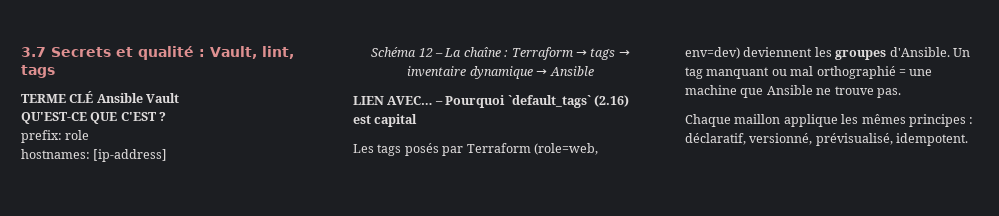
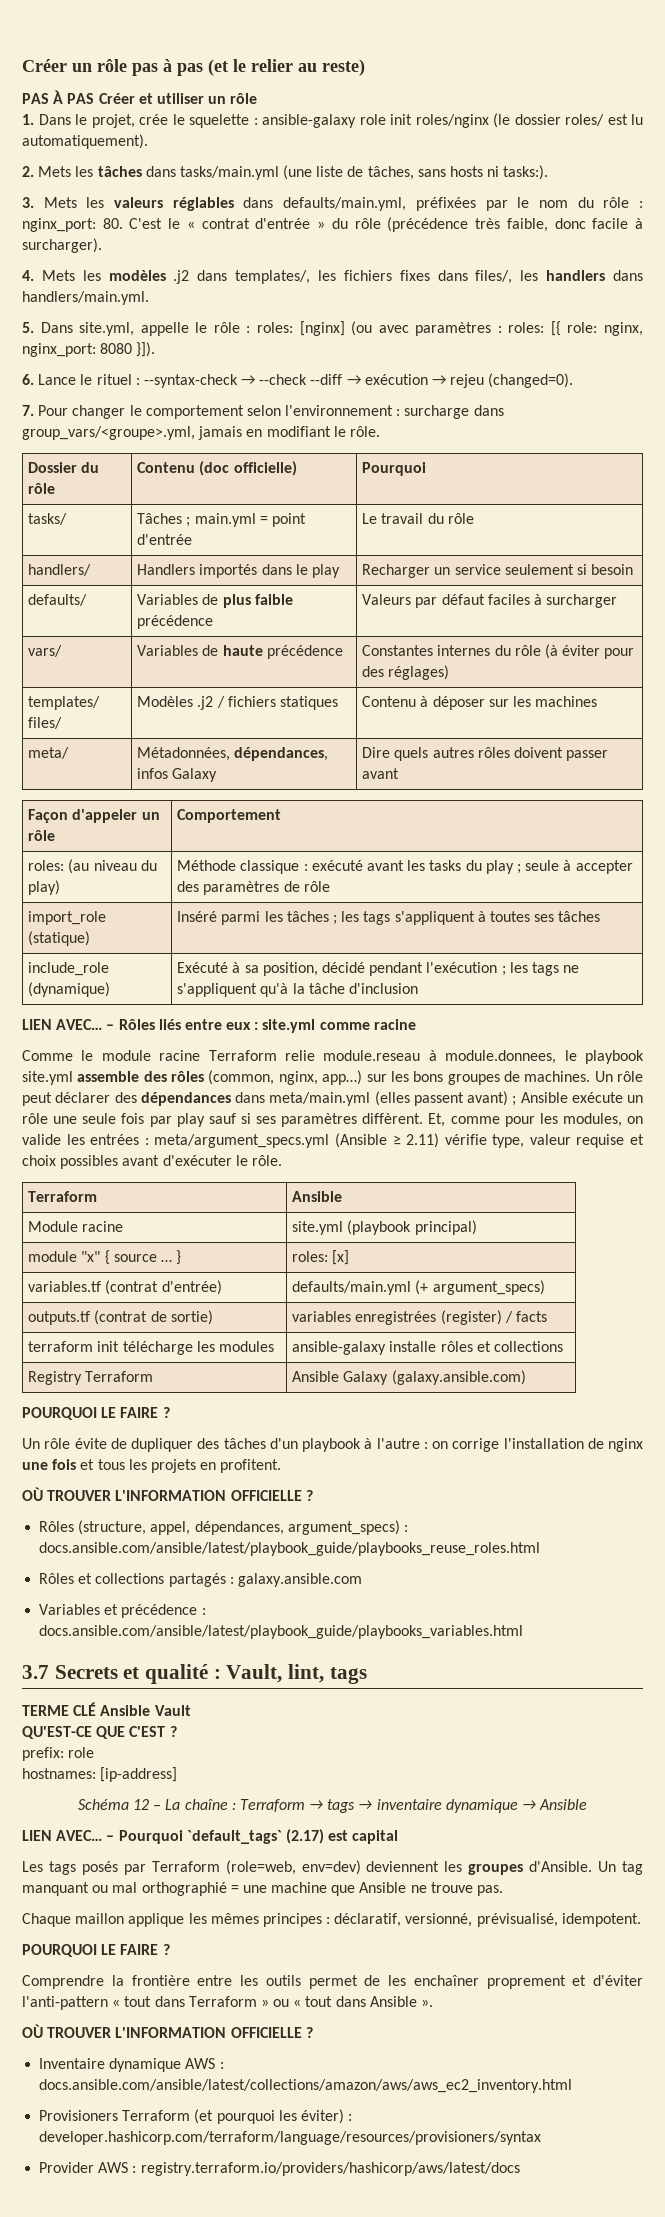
+ Créer un rôle pas à pas (et le relier au reste)
+ PAS À PAS Créer et utiliser un rôle
+ 1. Dans le projet, crée le squelette : ansible-galaxy role init roles/nginx (le dossier roles/ est lu automatiquement).
+ 2. Mets les tâches dans tasks/main.yml (une liste de tâches, sans hosts ni tasks:).
+ 3. Mets les valeurs réglables dans defaults/main.yml, préfixées par le nom du rôle : nginx_port: 80. C'est le « contrat d'entrée » du rôle (précédence très faible, donc facile à surcharger).
+ 4. Mets les modèles .j2 dans templates/, les fichiers fixes dans files/, les handlers dans handlers/main.yml.
+ 5. Dans site.yml, appelle le rôle : roles: [nginx] (ou avec paramètres : roles: [{ role: nginx, nginx_port: 8080 }]).
+ 6. Lance le rituel : --syntax-check → --check --diff → exécution → rejeu (changed=0).
+ 7. Pour changer le comportement selon l'environnement : surcharge dans group_vars/<groupe>.yml, jamais en modifiant le rôle.
+ Dossier du rôle | Contenu (doc officielle) | Pourquoi
+ tasks/ | Tâches ; main.yml = point d'entrée | Le travail du rôle
+ handlers/ | Handlers importés dans le play | Recharger un service seulement si besoin
+ defaults/ | Variables de plus faible précédence | Valeurs par défaut faciles à surcharger
+ vars/ | Variables de haute précédence | Constantes internes du rôle (à éviter pour des réglages)
+ templates/ files/ | Modèles .j2 / fichiers statiques | Contenu à déposer sur les machines
+ meta/ | Métadonnées, dépendances, infos Galaxy | Dire quels autres rôles doivent passer avant
+ Façon d'appeler un rôle | Comportement
+ roles: (au niveau du play) | Méthode classique : exécuté avant les tasks du play ; seule à accepter des paramètres de rôle
+ import_role (statique) | Inséré parmi les tâches ; les tags s'appliquent à toutes ses tâches
+ include_role (dynamique) | Exécuté à sa position, décidé pendant l'exécution ; les tags ne s'appliquent qu'à la tâche d'inclusion
+ LIEN AVEC… – Rôles liés entre eux : site.yml comme racine
+ Comme le module racine Terraform relie module.reseau à module.donnees, le playbook site.yml assemble des rôles (common, nginx, app…) sur les bons groupes de machines. Un rôle peut déclarer des dépendances dans meta/main.yml (elles passent avant) ; Ansible exécute un rôle une seule fois par play sauf si ses paramètres diffèrent. Et, comme pour les modules, on valide les entrées : meta/argument_specs.yml (Ansible ≥ 2.11) vérifie type, valeur requise et choix possibles avant d'exécuter le rôle.
+ Terraform | Ansible
+ Module racine | site.yml (playbook principal)
+ module "x" { source … } | roles: [x]
+ variables.tf (contrat d'entrée) | defaults/main.yml (+ argument_specs)
+ outputs.tf (contrat de sortie) | variables enregistrées (register) / facts
+ terraform init télécharge les modules | ansible-galaxy installe rôles et collections
+ Registry Terraform | Ansible Galaxy (galaxy.ansible.com)
+ POURQUOI LE FAIRE ?
+ Un rôle évite de dupliquer des tâches d'un playbook à l'autre : on corrige l'installation de nginx une fois et tous les projets en profitent.
+ OÙ TROUVER L'INFORMATION OFFICIELLE ?
+ Rôles (structure, appel, dépendances, argument_specs) : docs.ansible.com/ansible/latest/playbook_guide/playbooks_reuse_roles.html
+ Rôles et collections partagés : galaxy.ansible.com
+ Variables et précédence : docs.ansible.com/ansible/latest/playbook_guide/playbooks_variables.html
- – Pourquoi `default_tags` (2.16) est capital
+ – Pourquoi `default_tags` (2.17) est capital
  Chaque maillon applique les mêmes principes : déclaratif, versionné, prévisualisé, idempotent.
+ POURQUOI LE FAIRE ?
+ Comprendre la frontière entre les outils permet de les enchaîner proprement et d'éviter l'anti-pattern « tout dans Terraform » ou « tout dans Ansible ».
+ OÙ TROUVER L'INFORMATION OFFICIELLE ?
+ Inventaire dynamique AWS : docs.ansible.com/ansible/latest/collections/amazon/aws/aws_ec2_inventory.html
+ Provisioners Terraform (et pourquoi les éviter) : developer.hashicorp.com/terraform/language/resources/provisioners/syntax
+ Provider AWS : registry.terraform.io/providers/hashicorp/aws/latest/docs

